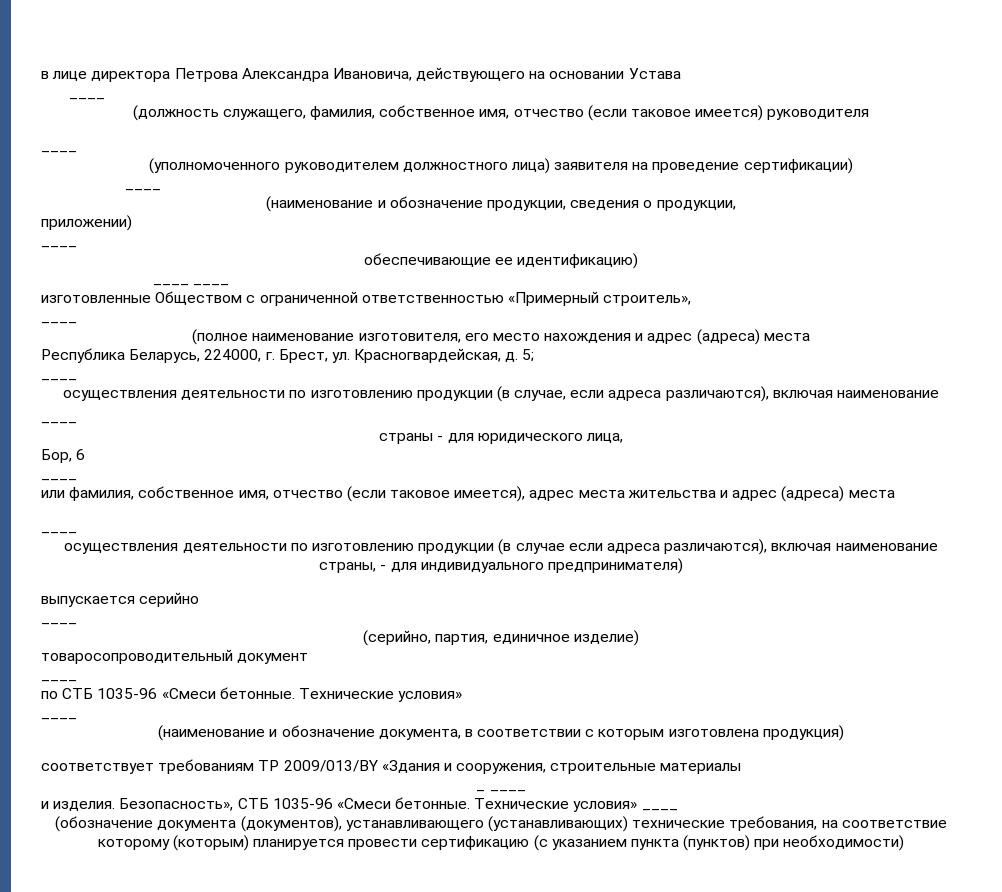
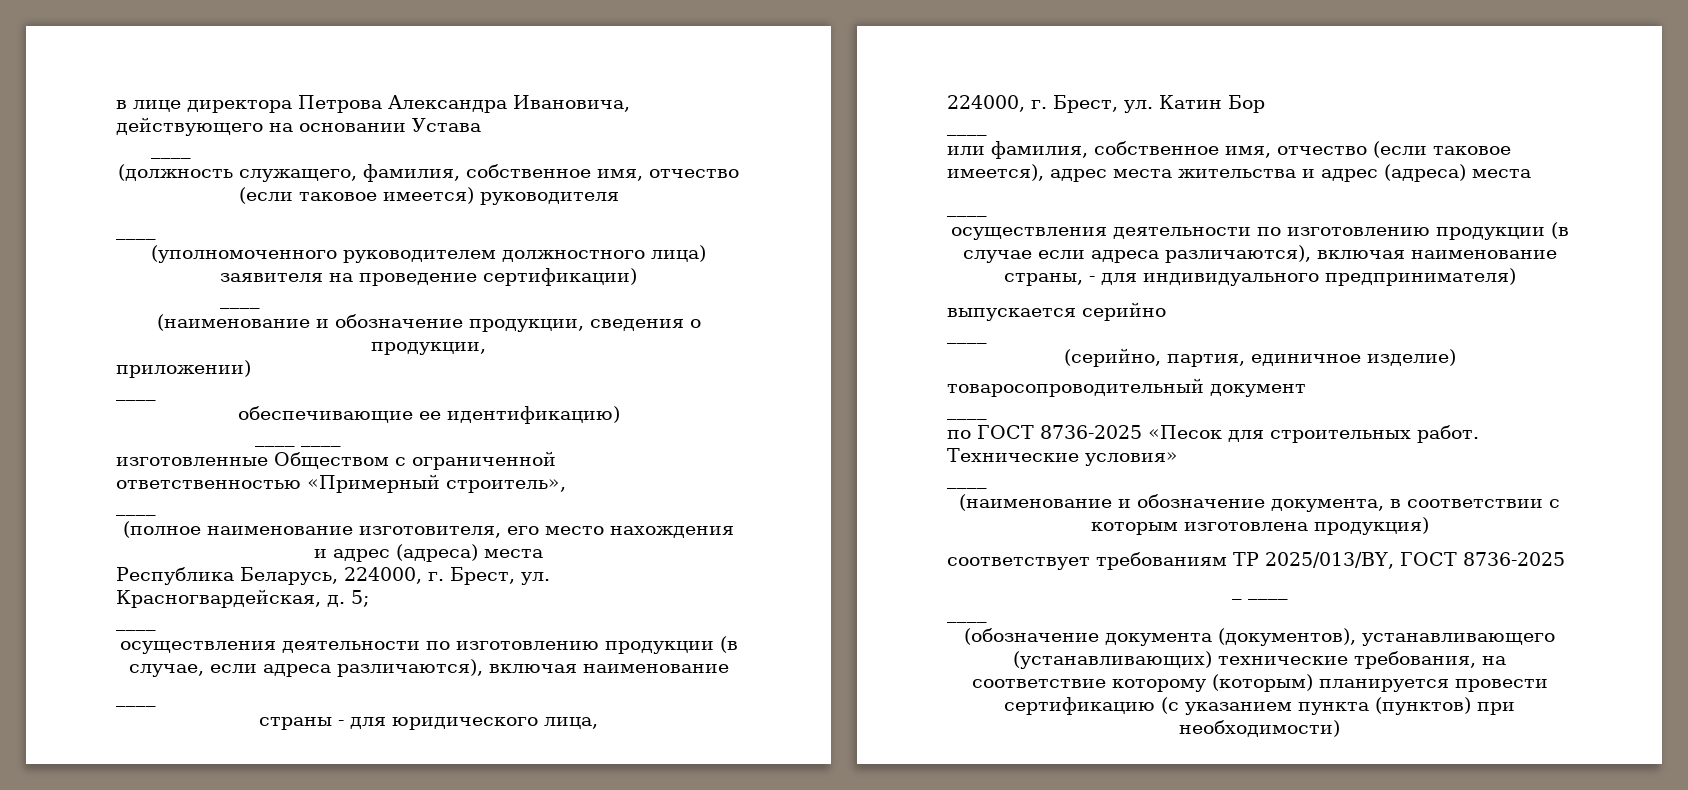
- Бор, 6
+ 224000, г. Брест, ул. Катин Бор
- по СТБ 1035-96 «Смеси бетонные.
+ по ГОСТ 8736-2025 «Песок для строительных работ.
- соответствует требованиям TP 2009/013/BY «Здания и сооружения, строительные материалы
+ соответствует требованиям TP 2025/013/BY, ГОСТ 8736-2025
  _ ____
- и изделия. Безопасность», СТБ 1035-96 «Смеси бетонные. Технические условия» ____
+ ____

